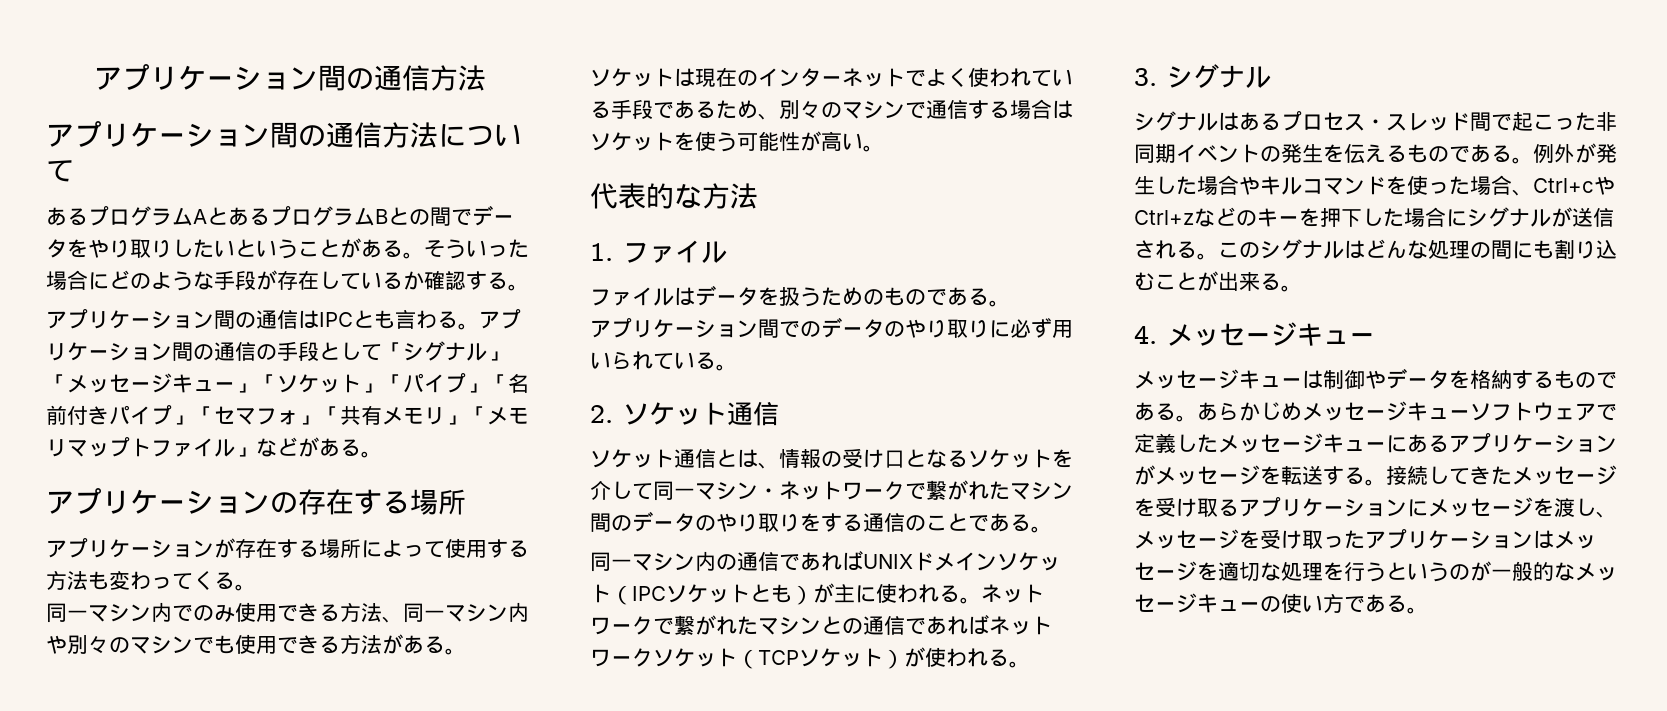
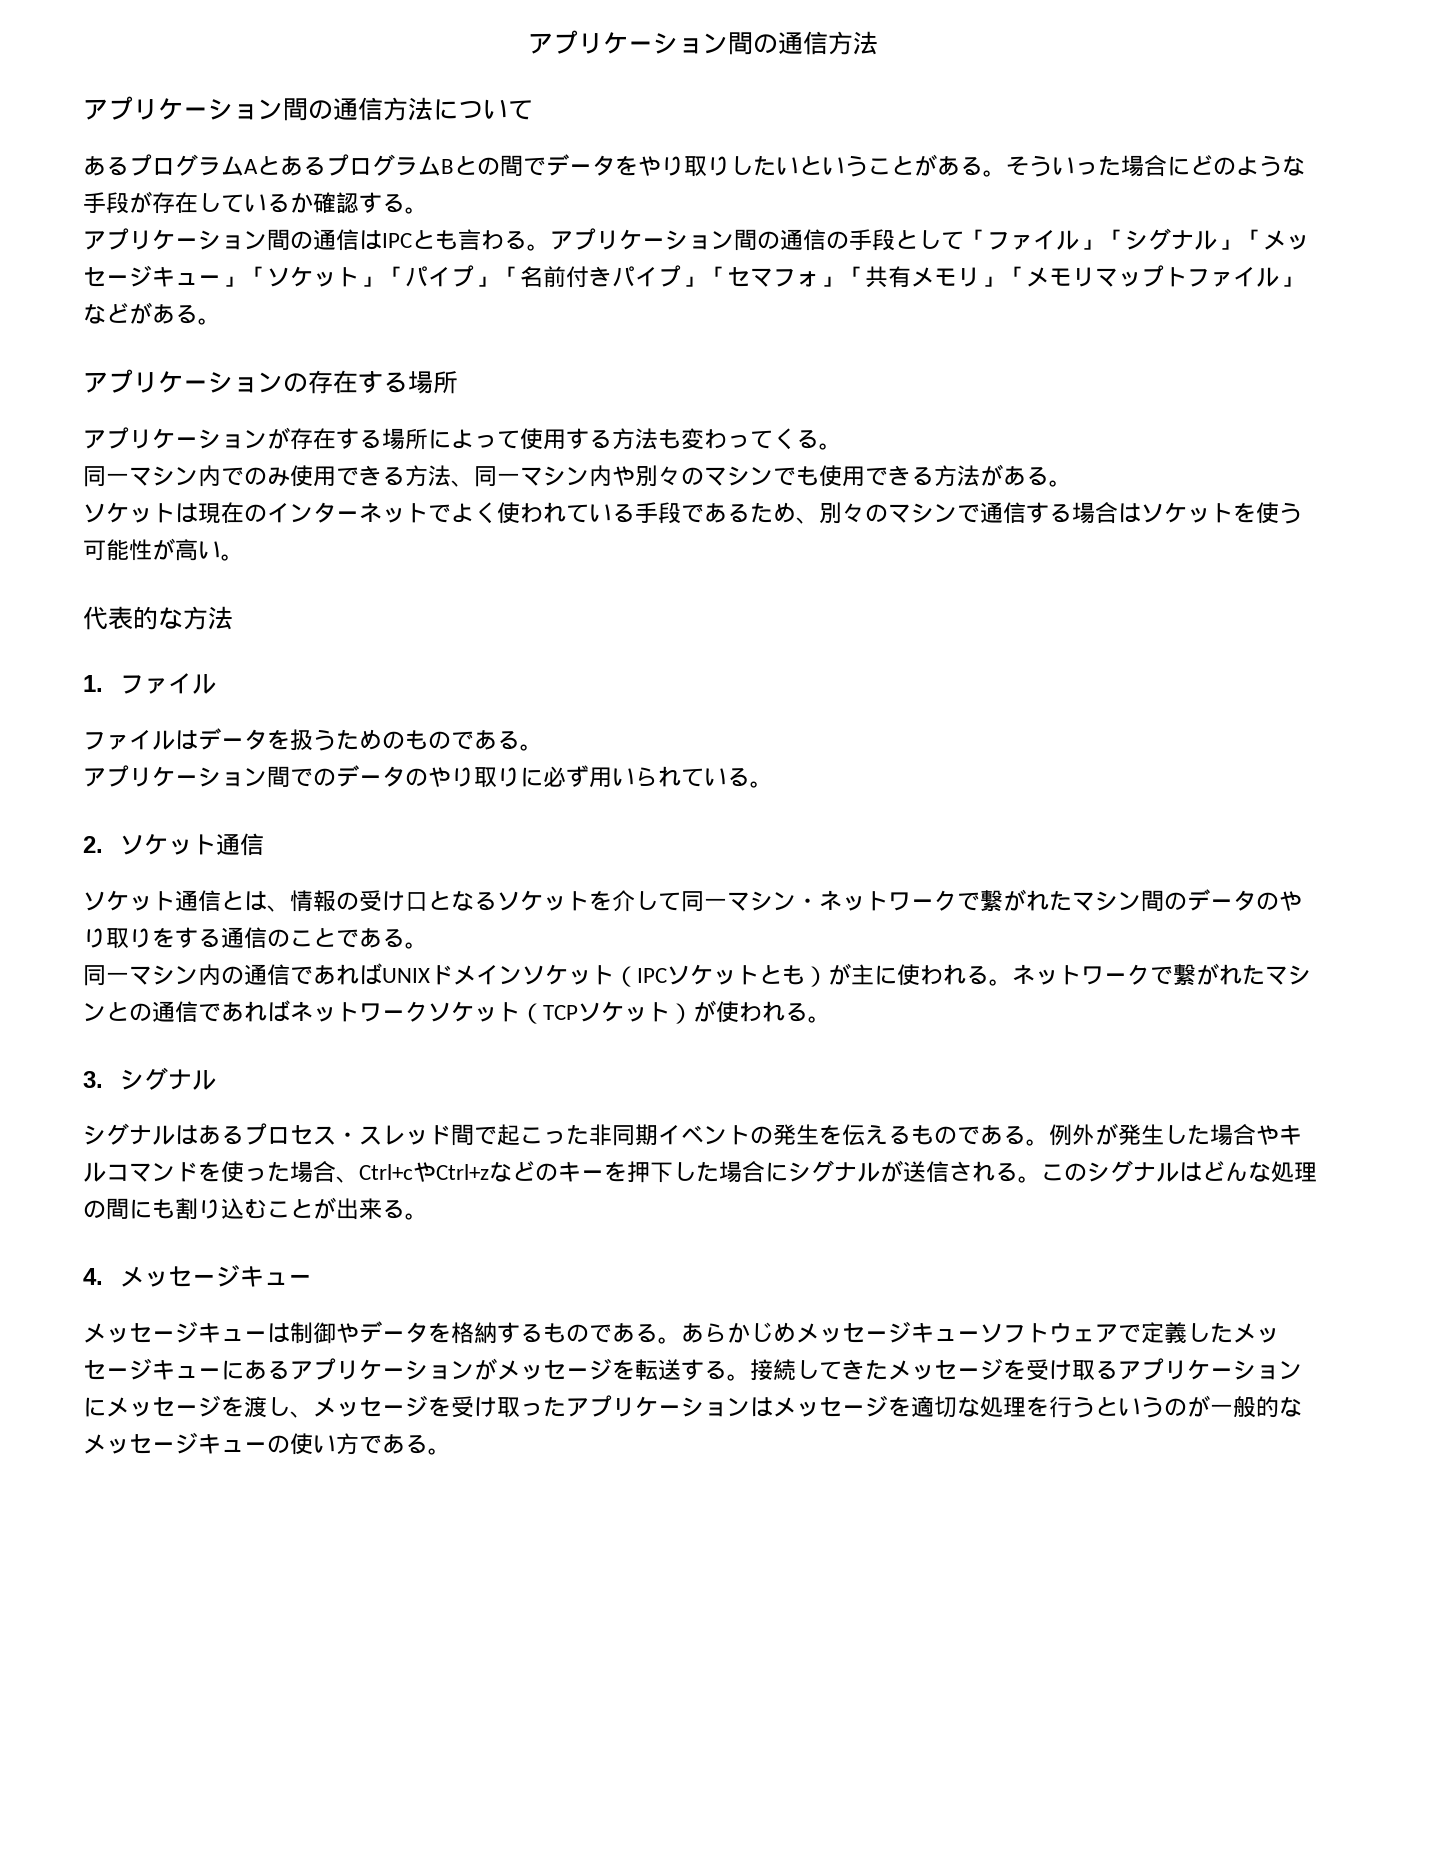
- アプリケーション間の通信の手段として「シグナル」「メッセージキュー」「ソケット」「パイプ」「名前付きパイプ」「セマフォ」「共有メモリ」「メモリマップトファイル」などがある。
+ アプリケーション間の通信の手段として「ファイル」「シグナル」「メッセージキュー」「ソケット」「パイプ」「名前付きパイプ」「セマフォ」「共有メモリ」「メモリマップトファイル」などがある。

